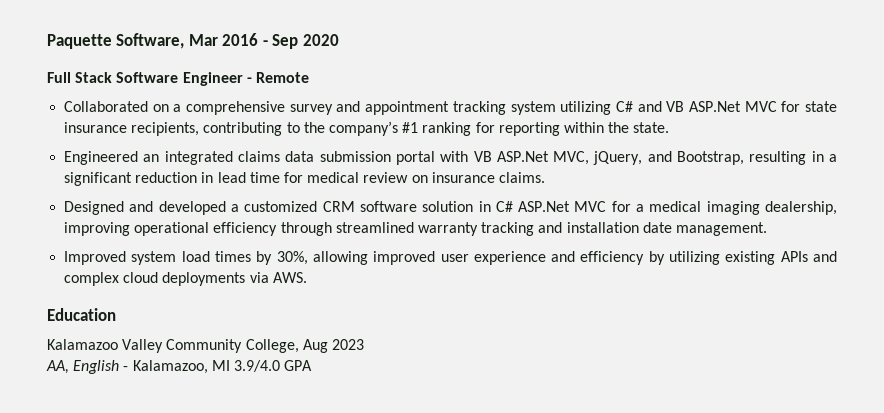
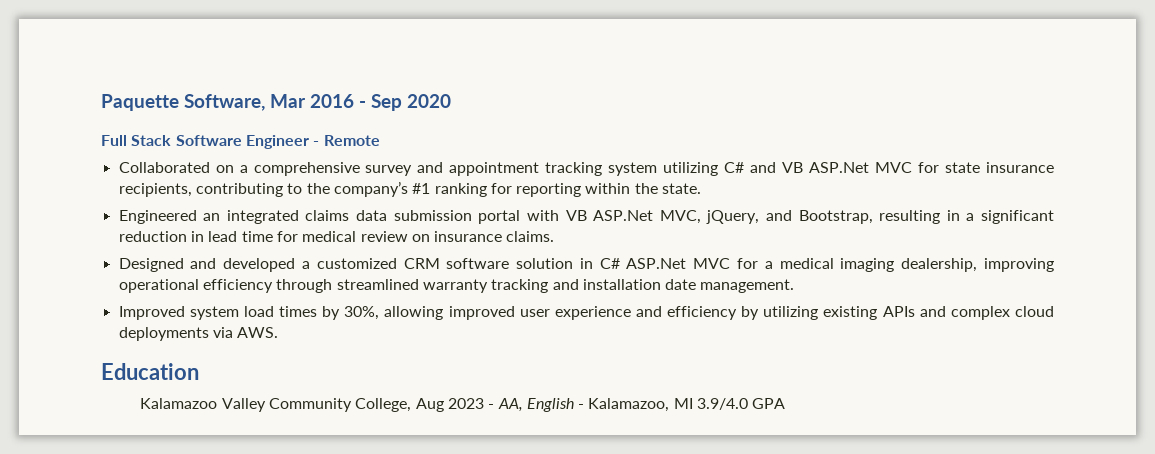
- Kalamazoo Valley Community College, Aug 2023
- AA, English - Kalamazoo, MI 3.9/4.0 GPA
+ Kalamazoo Valley Community College, Aug 2023 - AA, English - Kalamazoo, MI 3.9/4.0 GPA

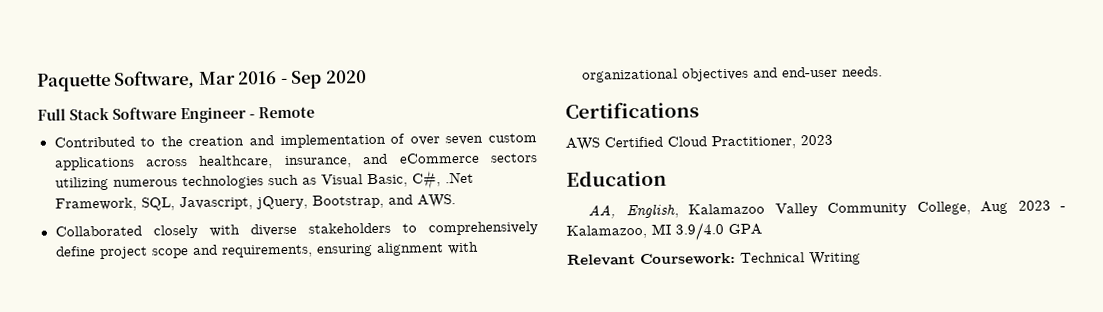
- Collaborated on a comprehensive survey and appointment tracking system utilizing C# and VB ASP.Net MVC for state insurance recipients, contributing to the company’s #1 ranking for reporting within the state.
- Engineered an integrated claims data submission portal with VB ASP.Net MVC, jQuery, and Bootstrap, resulting in a significant reduction in lead time for medical review on insurance claims.
- Designed and developed a customized CRM software solution in C# ASP.Net MVC for a medical imaging dealership, improving operational efficiency through streamlined warranty tracking and installation date management.
- Improved system load times by 30%, allowing improved user experience and efficiency by utilizing existing APIs and complex cloud deployments via AWS.
+ Contributed to the creation and implementation of over seven custom applications across healthcare, insurance, and eCommerce sectors utilizing numerous technologies such as Visual Basic, C#, .Net Framework, SQL, Javascript, jQuery, Bootstrap, and AWS.
+ Collaborated closely with diverse stakeholders to comprehensively define project scope and requirements, ensuring alignment with organizational objectives and end-user needs.
+ Certifications
+ AWS Certified Cloud Practitioner, 2023
- Kalamazoo Valley Community College, Aug 2023 - AA, English - Kalamazoo, MI 3.9/4.0 GPA
+ AA, English, Kalamazoo Valley Community College, Aug 2023 - Kalamazoo, MI 3.9/4.0 GPA
+ Relevant Coursework: Technical Writing

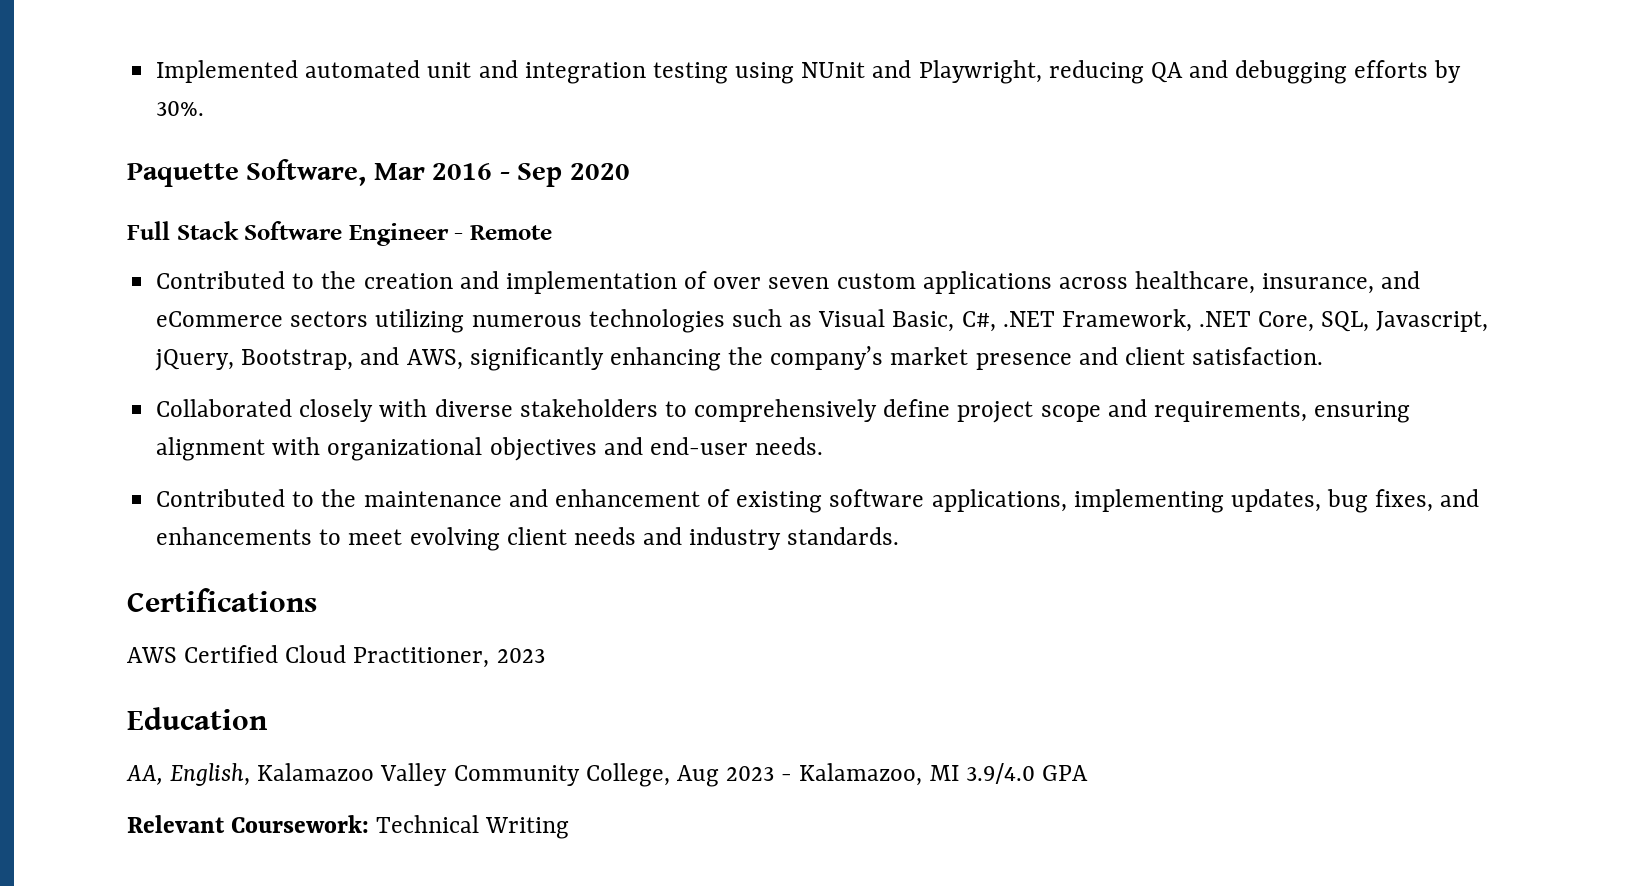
+ Implemented automated unit and integration testing using NUnit and Playwright, reducing QA and debugging efforts by 30%.
- Contributed to the creation and implementation of over seven custom applications across healthcare, insurance, and eCommerce sectors utilizing numerous technologies such as Visual Basic, C#, .Net Framework, SQL, Javascript, jQuery, Bootstrap, and AWS.
+ Contributed to the creation and implementation of over seven custom applications across healthcare, insurance, and eCommerce sectors utilizing numerous technologies such as Visual Basic, C#, .NET Framework, .NET Core, SQL, Javascript, jQuery, Bootstrap, and AWS, significantly enhancing the company’s market presence and client satisfaction.
+ Contributed to the maintenance and enhancement of existing software applications, implementing updates, bug fixes, and enhancements to meet evolving client needs and industry standards.

